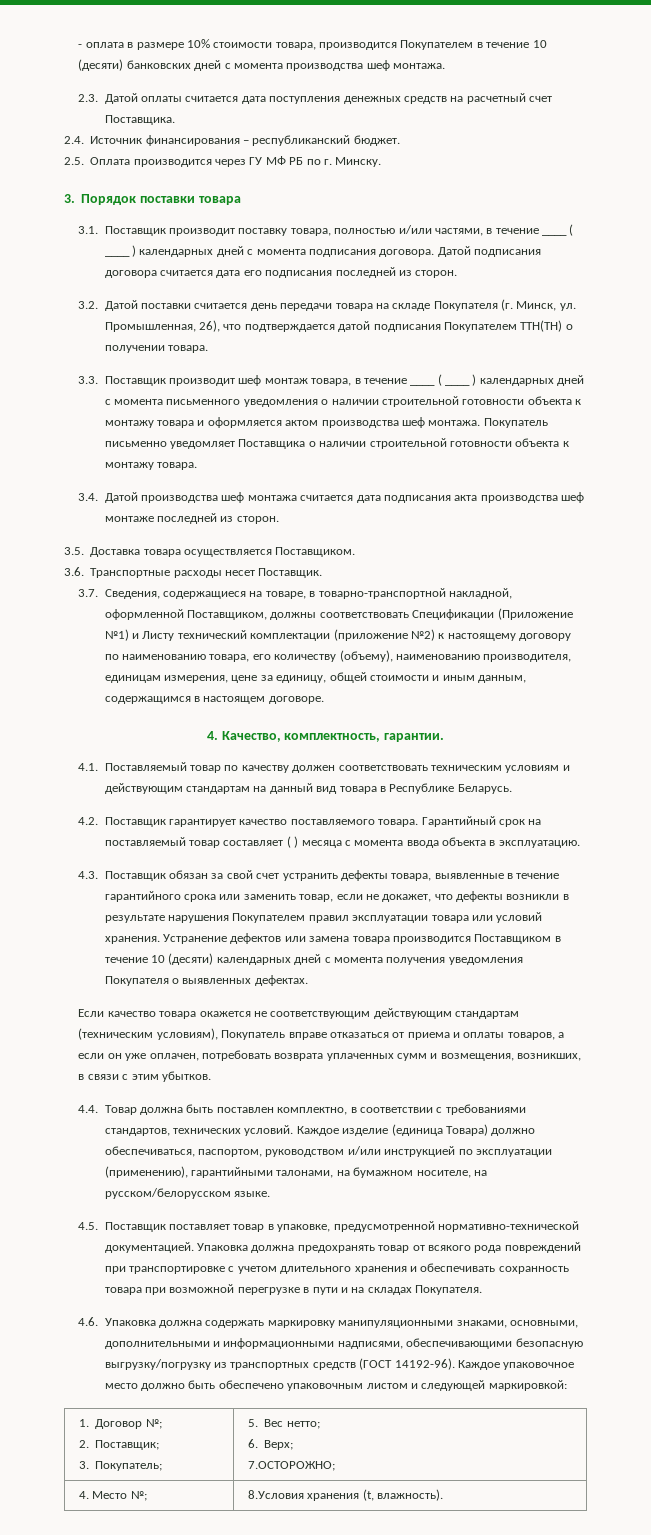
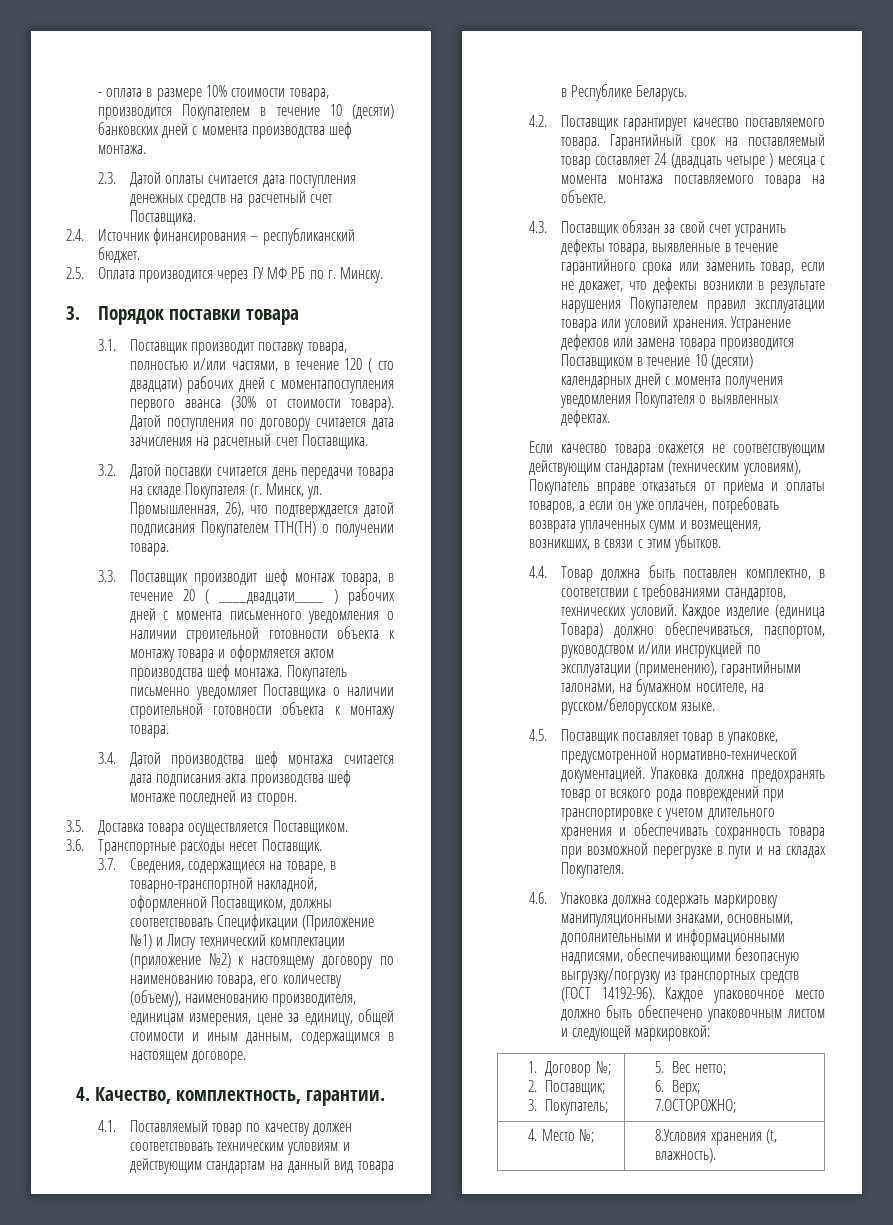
- 3.1. Поставщик производит поставку товара, полностью и/или частями, в течение ____ ( ____ ) календарных дней с момента подписания договора. Датой подписания договора считается дата его подписания последней из сторон.
+ 3.1. Поставщик производит поставку товара, полностью и/или частями, в течение 120 ( сто двадцати) рабочих дней с моментапоступления первого аванса (30% от стоимости товара). Датой поступления по договору считается дата зачисления на расчетный счет Поставщика.
- 3.3. Поставщик производит шеф монтаж товара, в течение ____ ( ____ ) календарных дней с момента письменного уведомления о наличии строительной готовности объекта к монтажу товара и оформляется актом производства шеф монтажа.
+ 3.3. Поставщик производит шеф монтаж товара, в течение 20 ( ____двадцати____ ) рабочих дней с момента письменного уведомления о наличии строительной готовности объекта к монтажу товара и оформляется актом производства шеф монтажа.
- Гарантийный срок на поставляемый товар составляет ( ) месяца с момента ввода объекта в эксплуатацию.
+ Гарантийный срок на поставляемый товар составляет 24 (двадцать четыре ) месяца с момента монтажа поставляемого товара на объекте.

